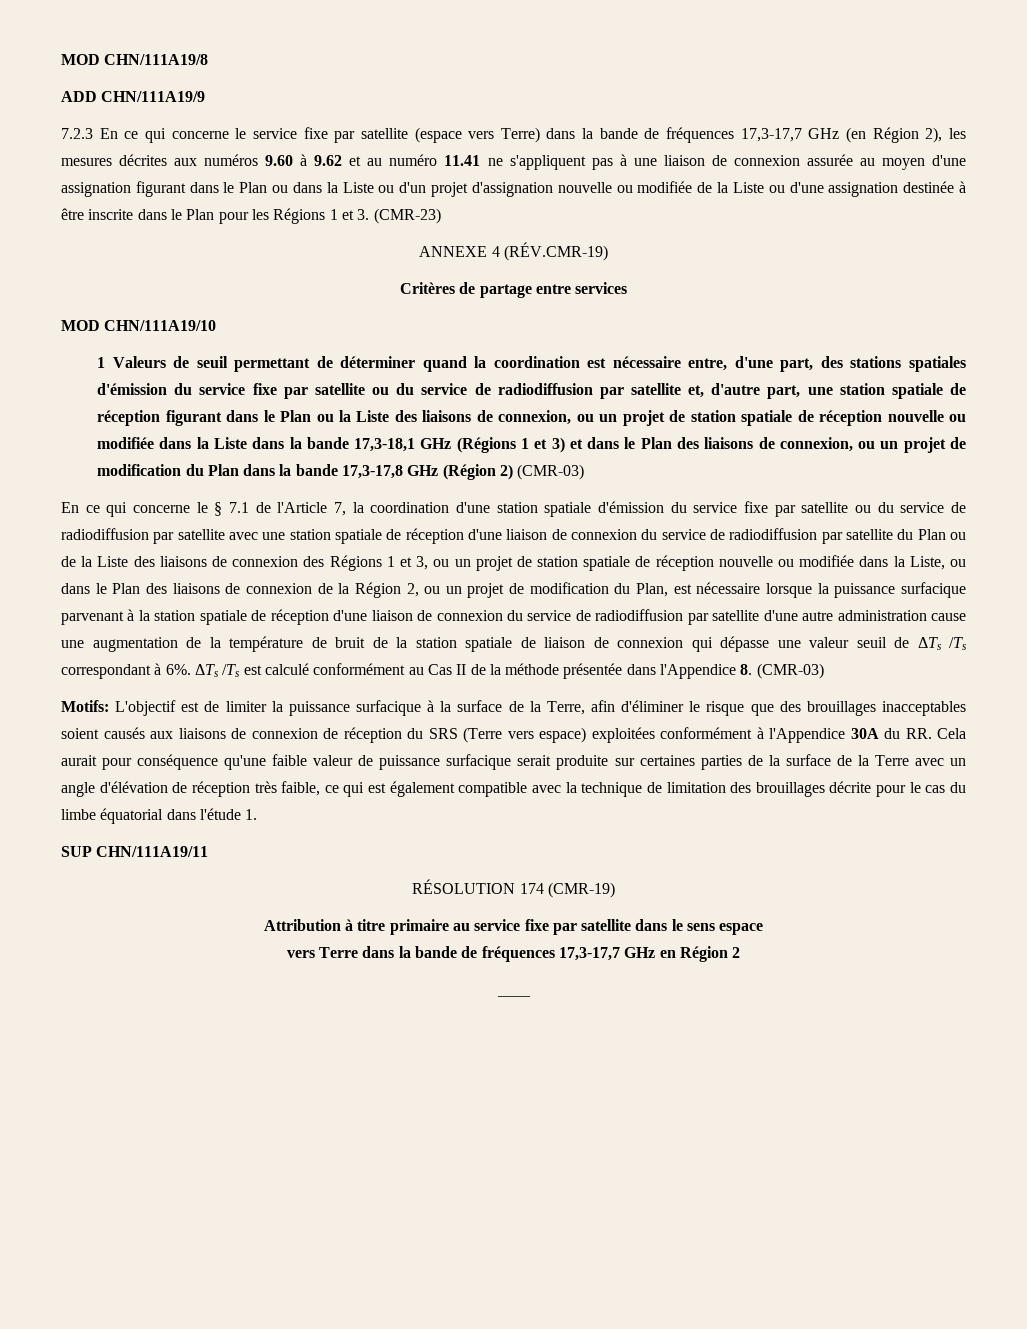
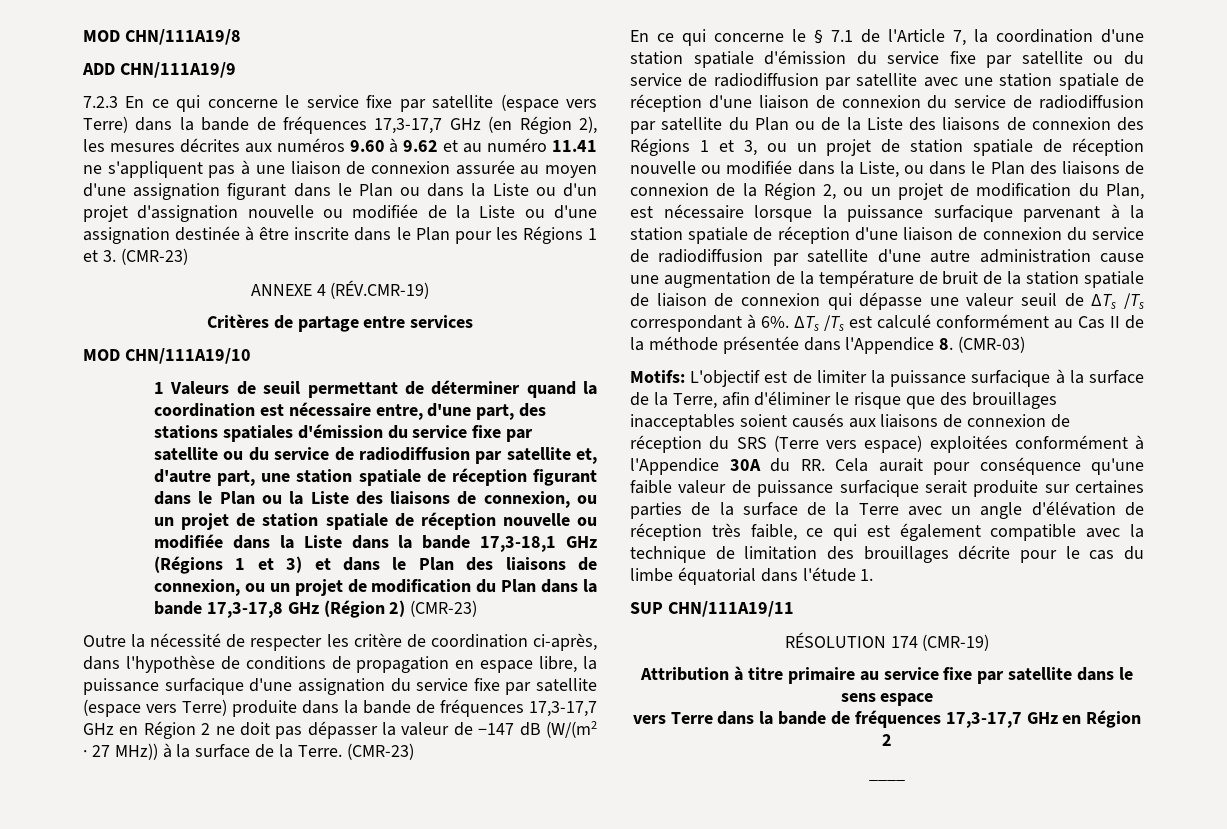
- 1 Valeurs de seuil permettant de déterminer quand la coordination est nécessaire entre, d'une part, des stations spatiales d'émission du service fixe par satellite ou du service de radiodiffusion par satellite et, d'autre part, une station spatiale de réception figurant dans le Plan ou la Liste des liaisons de connexion, ou un projet de station spatiale de réception nouvelle ou modifiée dans la Liste dans la bande 17,3-18,1 GHz (Régions 1 et 3) et dans le Plan des liaisons de connexion, ou un projet de modification du Plan dans la bande 17,3-17,8 GHz (Région 2) (CMR-03)
+ 1 Valeurs de seuil permettant de déterminer quand la coordination est nécessaire entre, d'une part, des stations spatiales d'émission du service fixe par satellite ou du service de radiodiffusion par satellite et, d'autre part, une station spatiale de réception figurant dans le Plan ou la Liste des liaisons de connexion, ou un projet de station spatiale de réception nouvelle ou modifiée dans la Liste dans la bande 17,3-18,1 GHz (Régions 1 et 3) et dans le Plan des liaisons de connexion, ou un projet de modification du Plan dans la bande 17,3-17,8 GHz (Région 2) (CMR-23)
+ Outre la nécessité de respecter les critère de coordination ci-après, dans l'hypothèse de conditions de propagation en espace libre, la puissance surfacique d'une assignation du service fixe par satellite (espace vers Terre) produite dans la bande de fréquences 17,3-17,7 GHz en Région 2 ne doit pas dépasser la valeur de −147 dB (W/(m2 · 27 MHz)) à la surface de la Terre. (CMR-23)

